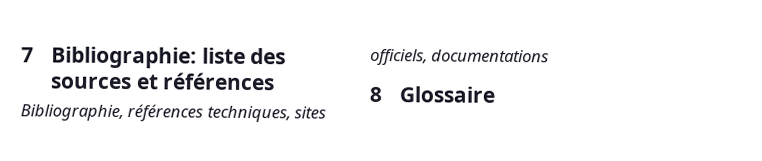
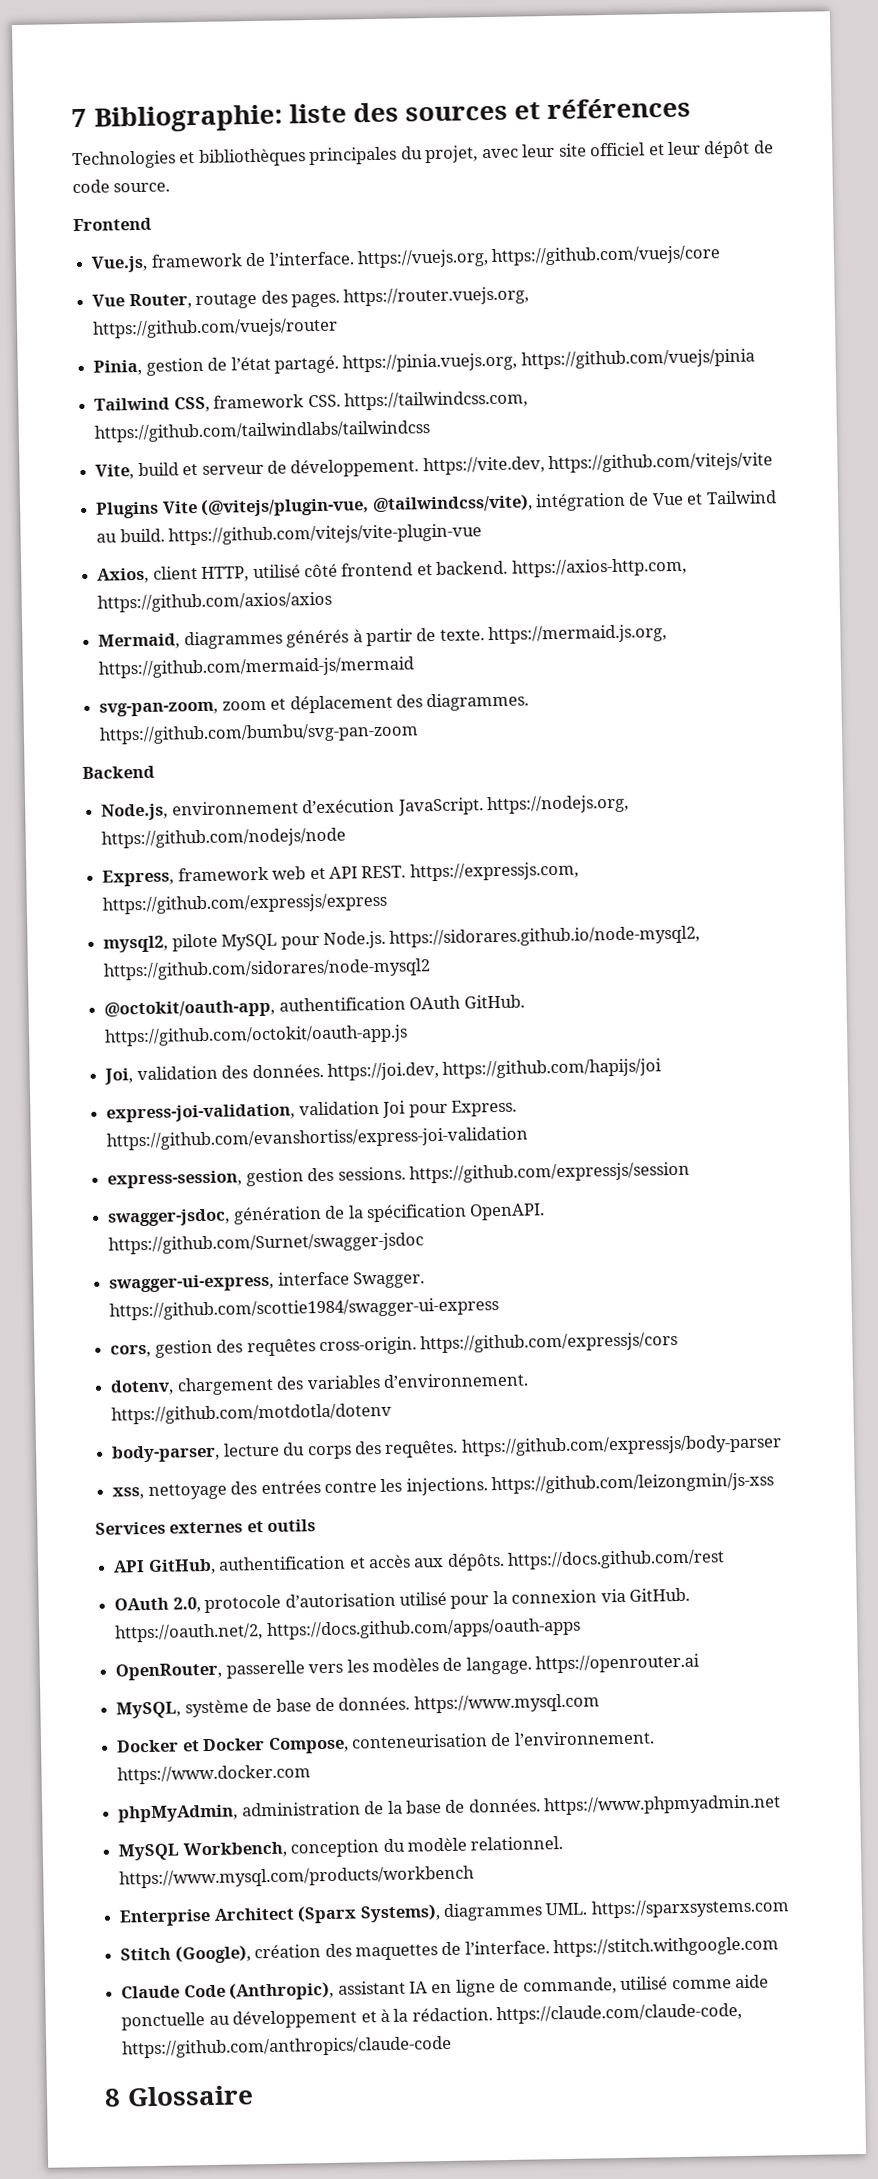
- Bibliographie, références techniques, sites officiels, documentations
+ Technologies et bibliothèques principales du projet, avec leur site officiel et leur dépôt de code source.
+ Frontend
+ Vue.js, framework de l’interface. https://vuejs.org, https://github.com/vuejs/core
+ Vue Router, routage des pages. https://router.vuejs.org, https://github.com/vuejs/router
+ Pinia, gestion de l’état partagé. https://pinia.vuejs.org, https://github.com/vuejs/pinia
+ Tailwind CSS, framework CSS. https://tailwindcss.com, https://github.com/tailwindlabs/tailwindcss
+ Vite, build et serveur de développement. https://vite.dev, https://github.com/vitejs/vite
+ Plugins Vite (@vitejs/plugin-vue, @tailwindcss/vite), intégration de Vue et Tailwind au build. https://github.com/vitejs/vite-plugin-vue
+ Axios, client HTTP, utilisé côté frontend et backend. https://axios-http.com, https://github.com/axios/axios
+ Mermaid, diagrammes générés à partir de texte. https://mermaid.js.org, https://github.com/mermaid-js/mermaid
+ svg-pan-zoom, zoom et déplacement des diagrammes. https://github.com/bumbu/svg-pan-zoom
+ Backend
+ Node.js, environnement d’exécution JavaScript. https://nodejs.org, https://github.com/nodejs/node
+ Express, framework web et API REST. https://expressjs.com, https://github.com/expressjs/express
+ mysql2, pilote MySQL pour Node.js. https://sidorares.github.io/node-mysql2, https://github.com/sidorares/node-mysql2
+ @octokit/oauth-app, authentification OAuth GitHub. https://github.com/octokit/oauth-app.js
+ Joi, validation des données. https://joi.dev, https://github.com/hapijs/joi
+ express-joi-validation, validation Joi pour Express. https://github.com/evanshortiss/express-joi-validation
+ express-session, gestion des sessions. https://github.com/expressjs/session
+ swagger-jsdoc, génération de la spécification OpenAPI. https://github.com/Surnet/swagger-jsdoc
+ swagger-ui-express, interface Swagger. https://github.com/scottie1984/swagger-ui-express
+ cors, gestion des requêtes cross-origin. https://github.com/expressjs/cors
+ dotenv, chargement des variables d’environnement. https://github.com/motdotla/dotenv
+ body-parser, lecture du corps des requêtes. https://github.com/expressjs/body-parser
+ xss, nettoyage des entrées contre les injections. https://github.com/leizongmin/js-xss
+ Services externes et outils
+ API GitHub, authentification et accès aux dépôts. https://docs.github.com/rest
+ OAuth 2.0, protocole d’autorisation utilisé pour la connexion via GitHub. https://oauth.net/2, https://docs.github.com/apps/oauth-apps
+ OpenRouter, passerelle vers les modèles de langage. https://openrouter.ai
+ MySQL, système de base de données. https://www.mysql.com
+ Docker et Docker Compose, conteneurisation de l’environnement. https://www.docker.com
+ phpMyAdmin, administration de la base de données. https://www.phpmyadmin.net
+ MySQL Workbench, conception du modèle relationnel. https://www.mysql.com/products/workbench
+ Enterprise Architect (Sparx Systems), diagrammes UML. https://sparxsystems.com
+ Stitch (Google), création des maquettes de l’interface. https://stitch.withgoogle.com
+ Claude Code (Anthropic), assistant IA en ligne de commande, utilisé comme aide ponctuelle au développement et à la rédaction. https://claude.com/claude-code, https://github.com/anthropics/claude-code

